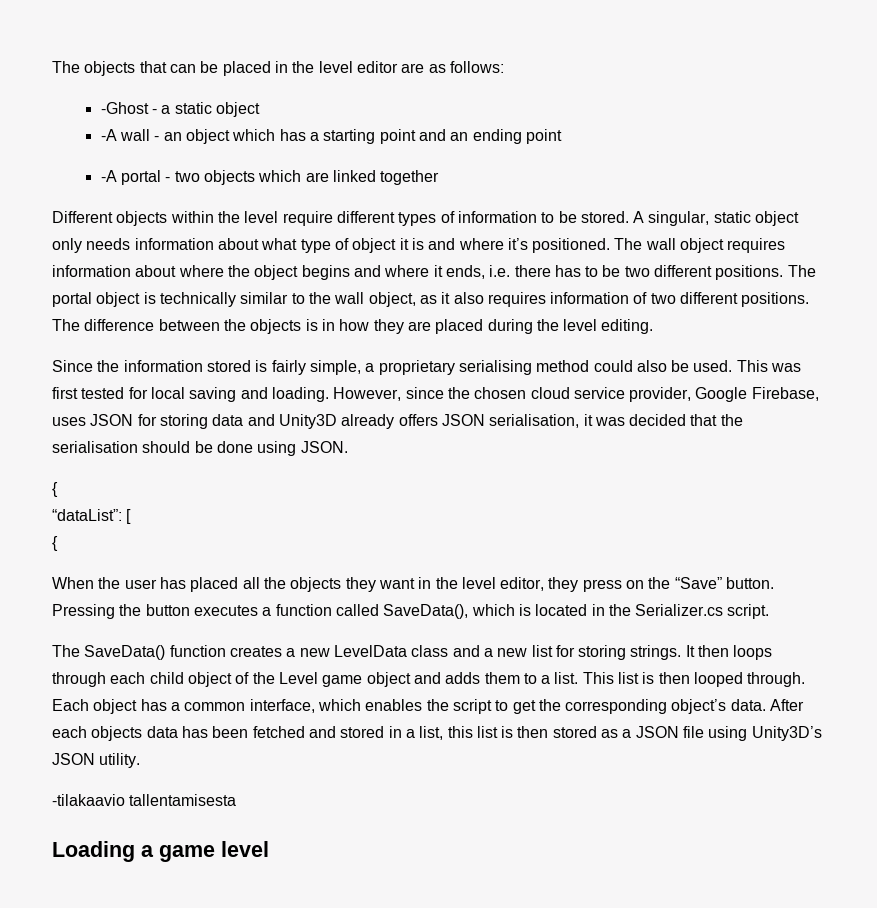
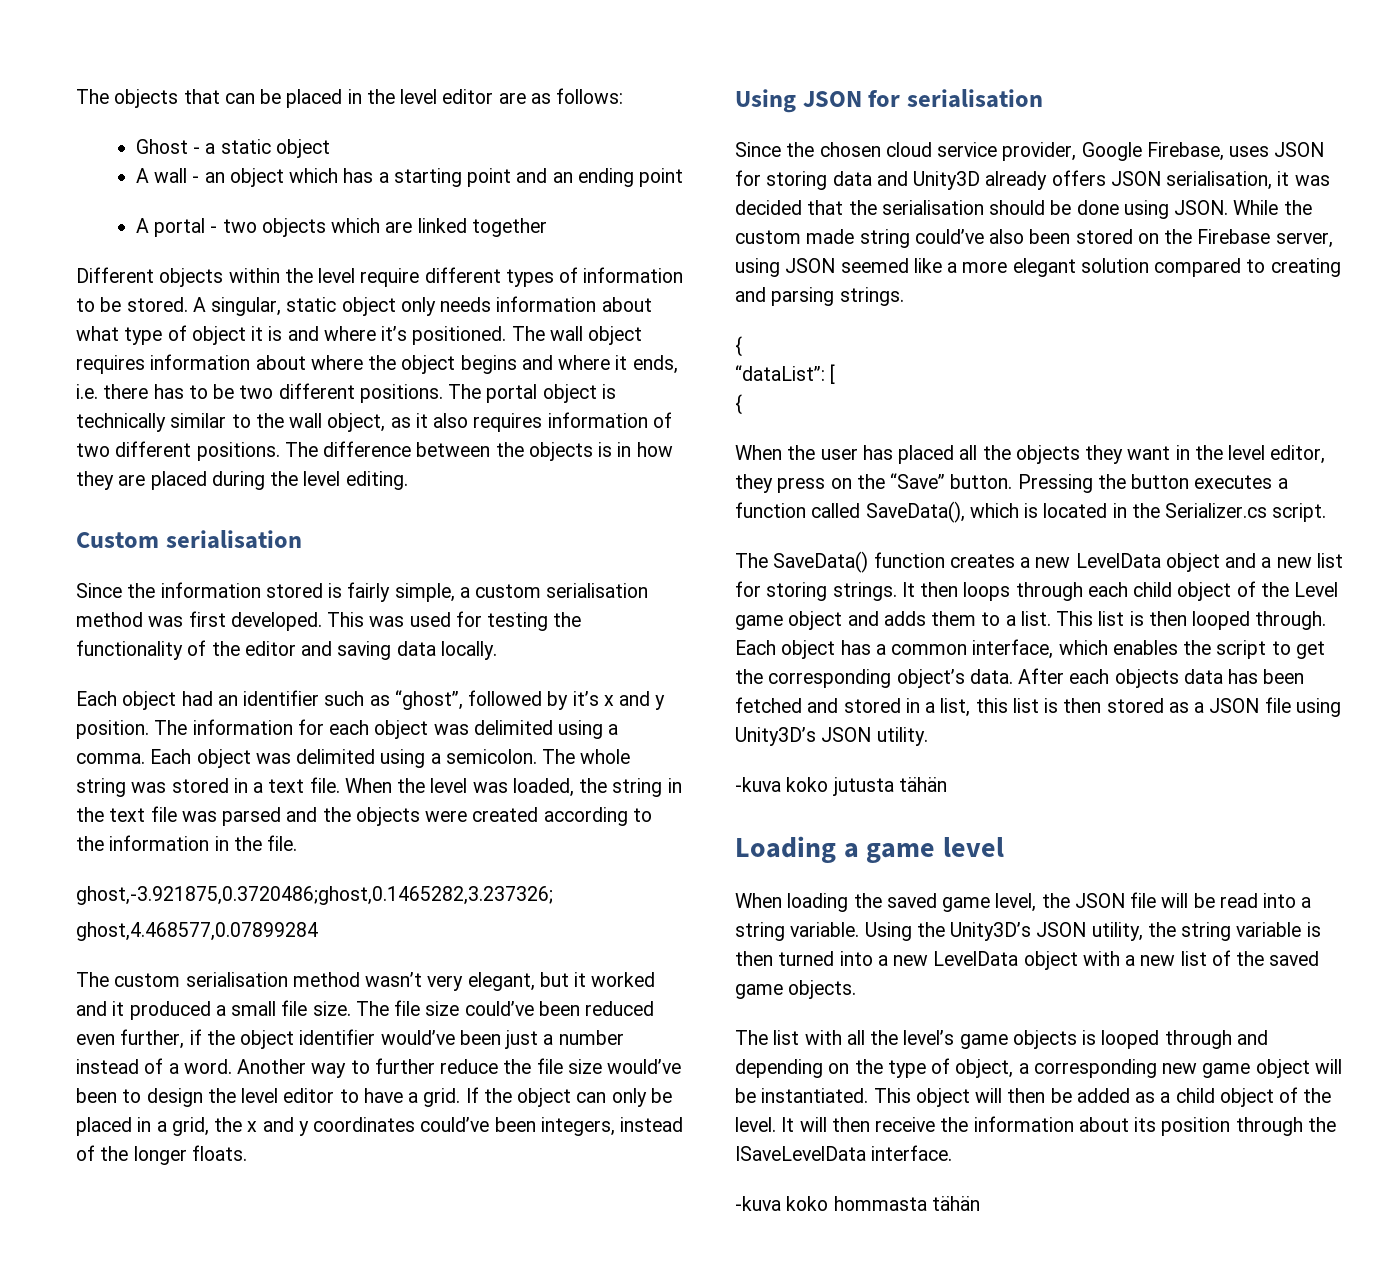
- -Ghost - a static object
+ Ghost - a static object
- -A wall - an object which has a starting point and an ending point
+ A wall - an object which has a starting point and an ending point
- -A portal - two objects which are linked together
+ A portal - two objects which are linked together
+ Custom serialisation
- Since the information stored is fairly simple, a proprietary serialising method could also be used. This was first tested for local saving and loading. However, since the chosen cloud service provider, Google Firebase, uses JSON for storing data and Unity3D already offers JSON serialisation, it was decided that the serialisation should be done using JSON.
+ Since the information stored is fairly simple, a custom serialisation method was first developed. This was used for testing the functionality of the editor and saving data locally.
+ Each object had an identifier such as “ghost”, followed by it’s x and y position. The information for each object was delimited using a comma. Each object was delimited using a semicolon. The whole string was stored in a text file. When the level was loaded, the string in the text file was parsed and the objects were created according to the information in the file.
+ ghost,-3.921875,0.3720486;ghost,0.1465282,3.237326;
+ ghost,4.468577,0.07899284
+ The custom serialisation method wasn’t very elegant, but it worked and it produced a small file size. The file size could’ve been reduced even further, if the object identifier would’ve been just a number instead of a word. Another way to further reduce the file size would’ve been to design the level editor to have a grid. If the object can only be placed in a grid, the x and y coordinates could’ve been integers, instead of the longer floats.
+ Using JSON for serialisation
+ Since the chosen cloud service provider, Google Firebase, uses JSON for storing data and Unity3D already offers JSON serialisation, it was decided that the serialisation should be done using JSON. While the custom made string could’ve also been stored on the Firebase server, using JSON seemed like a more elegant solution compared to creating and parsing strings.
- The SaveData() function creates a new LevelData class and a new list for storing strings.
+ The SaveData() function creates a new LevelData object and a new list for storing strings.
- -tilakaavio tallentamisesta
+ -kuva koko jutusta tähän
+ When loading the saved game level, the JSON file will be read into a string variable. Using the Unity3D’s JSON utility, the string variable is then turned into a new LevelData object with a new list of the saved game objects.
+ The list with all the level’s game objects is looped through and depending on the type of object, a corresponding new game object will be instantiated. This object will then be added as a child object of the level. It will then receive the information about its position through the ISaveLevelData interface.
+ -kuva koko hommasta tähän

